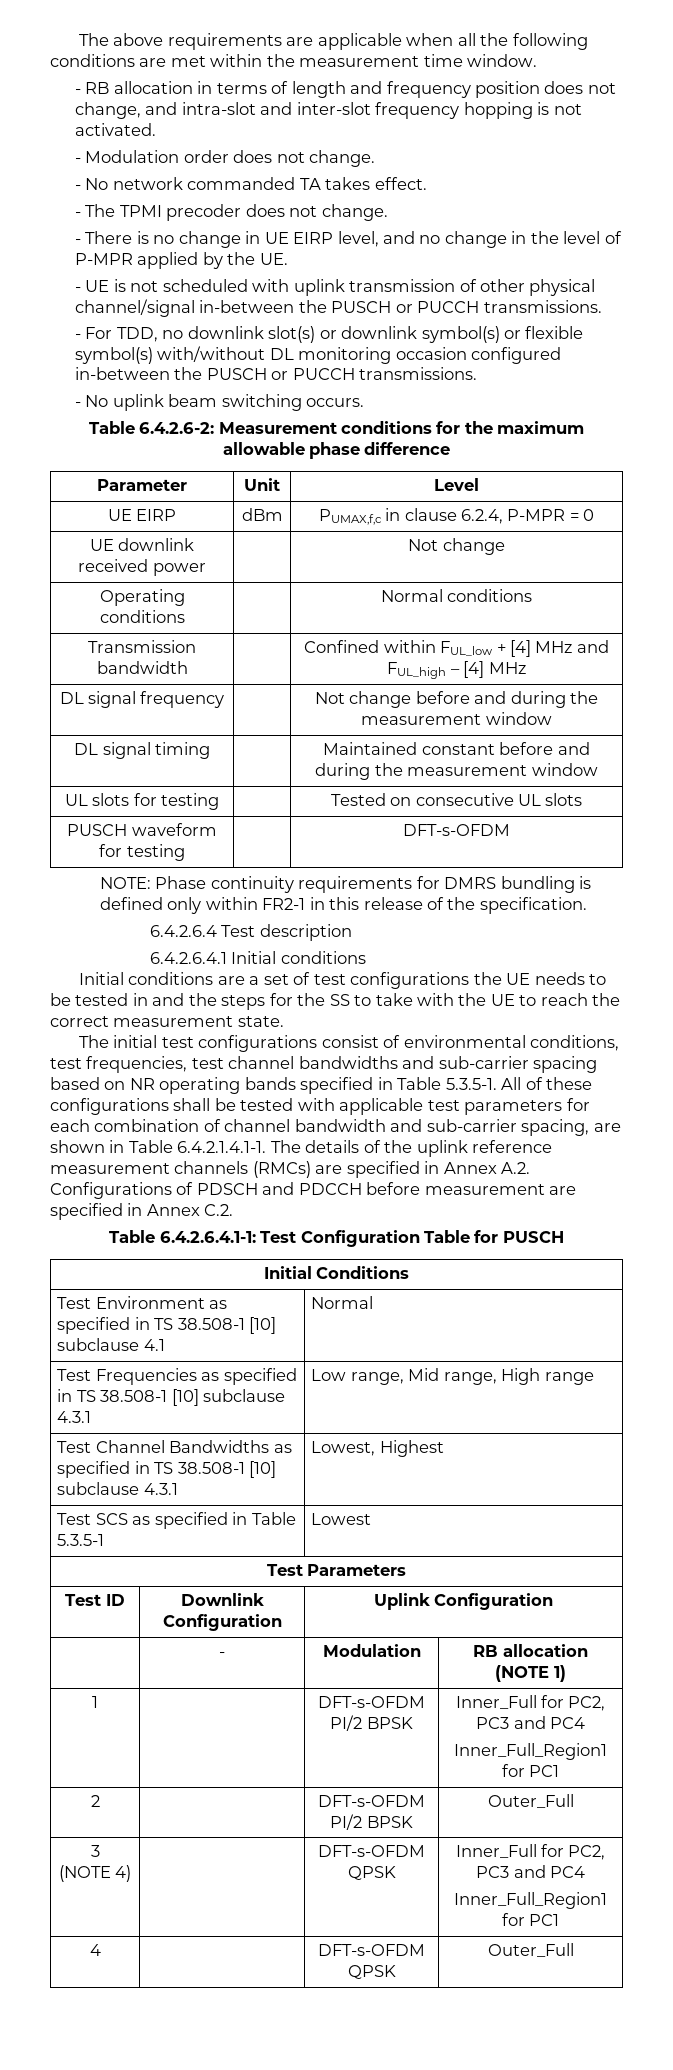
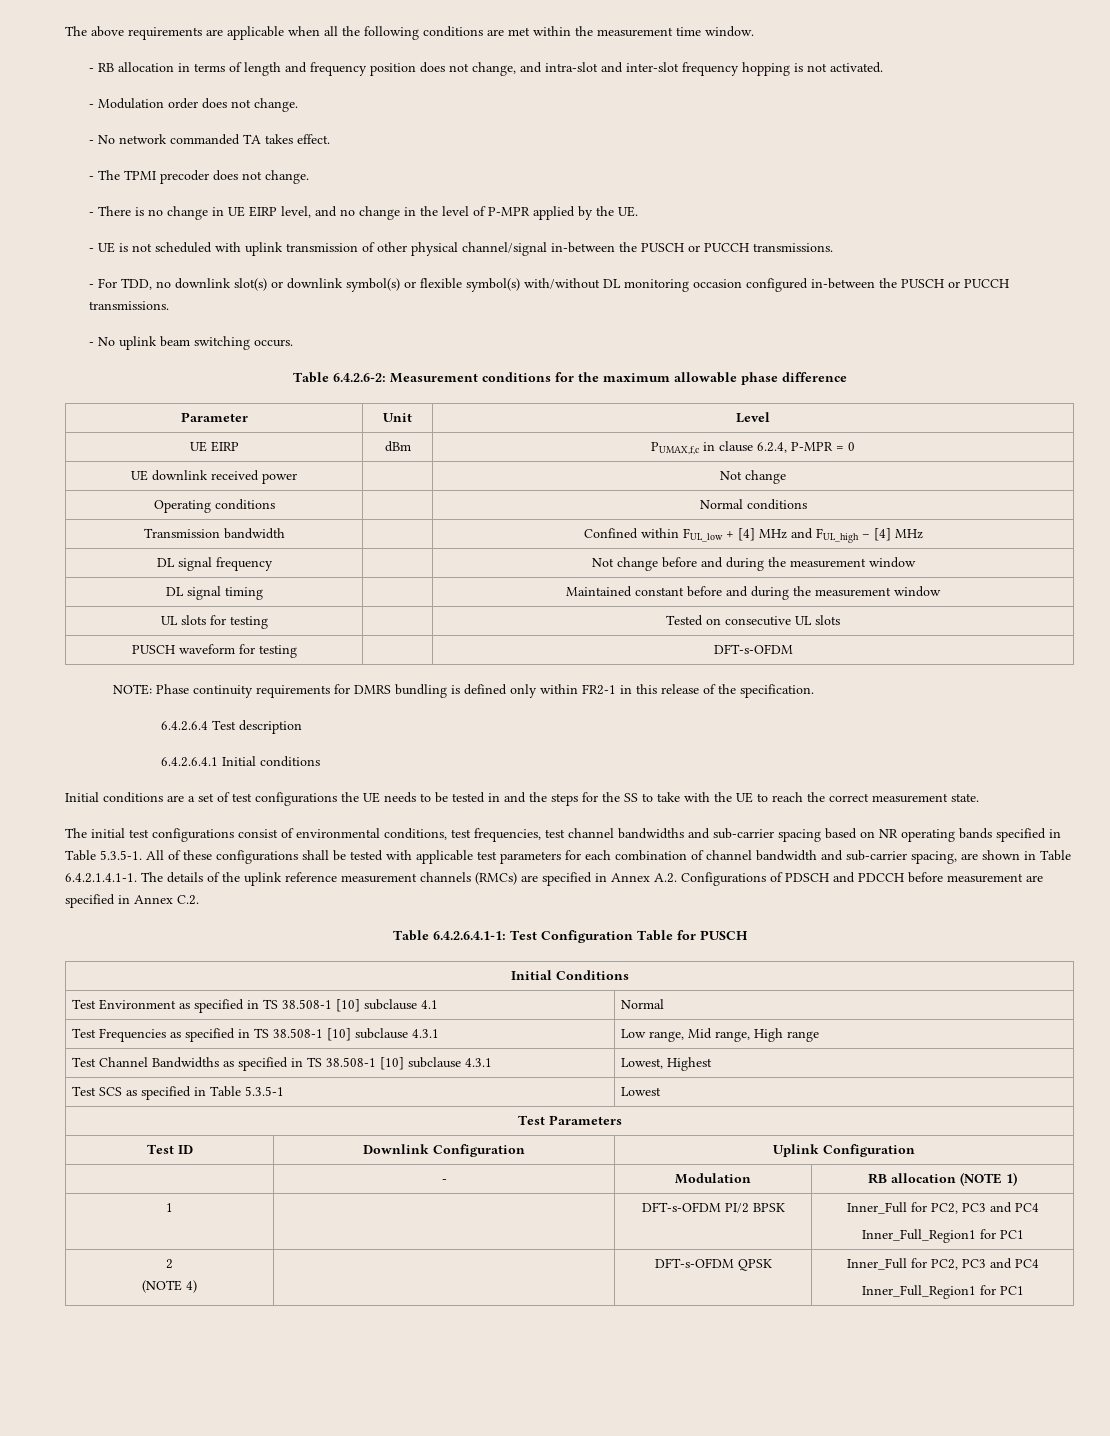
- 2 | | DFT-s-OFDM PI/2 BPSK | Outer_Full
- 3
+ 2
- 4 | | DFT-s-OFDM QPSK | Outer_Full

